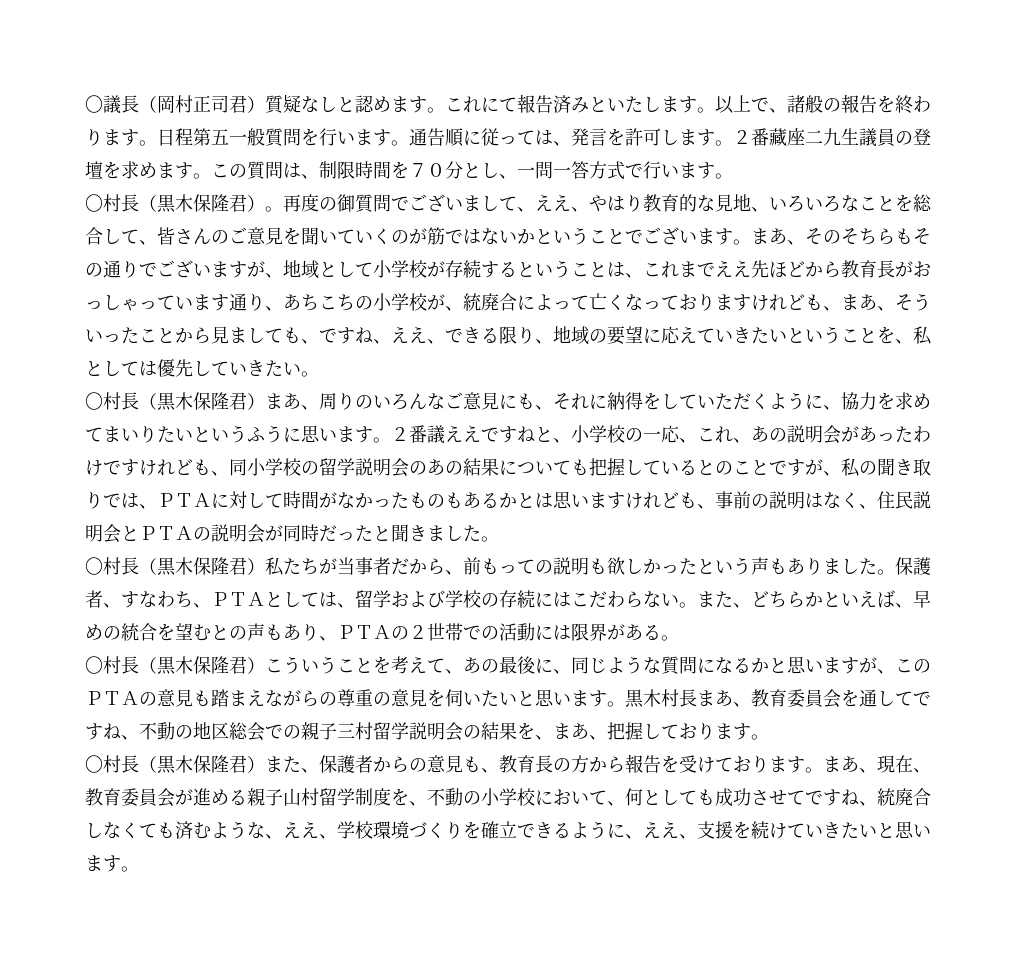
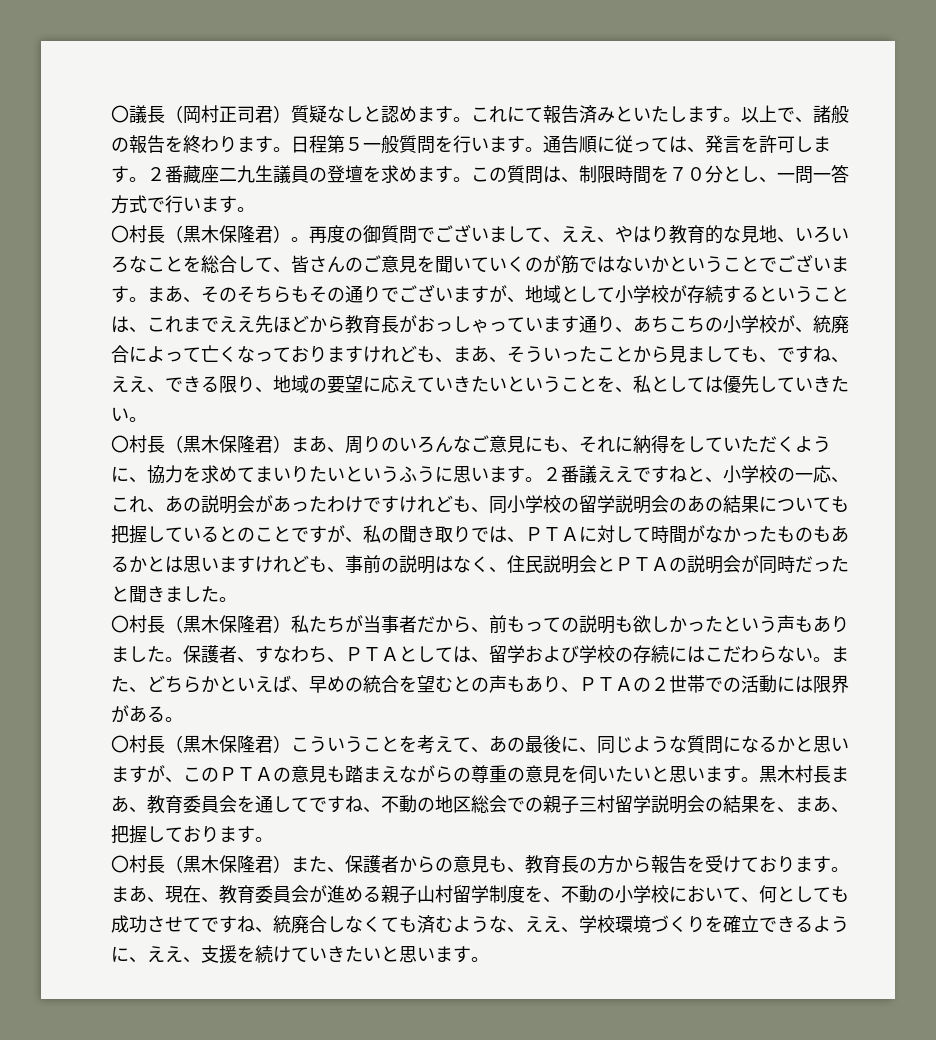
- 日程第五一般質問を行います。
+ 日程第５一般質問を行います。

